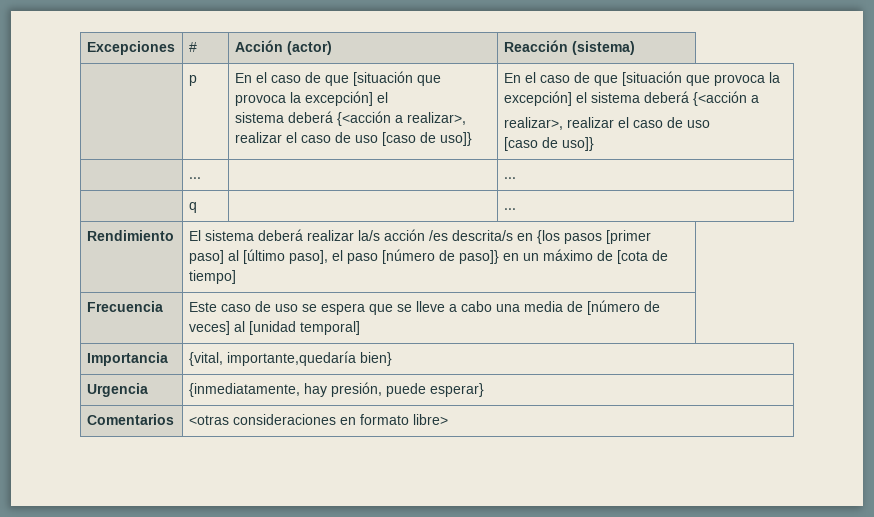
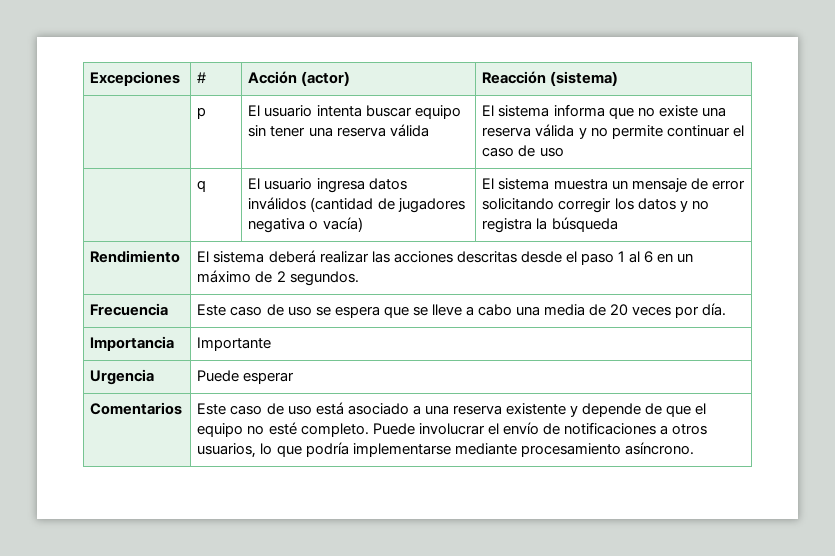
- p | En el caso de que [situación que provoca la excepción] el
- sistema deberá {<acción a realizar>, realizar el caso de uso [caso de uso]} | En el caso de que [situación que provoca la excepción] el sistema deberá {<acción a
- realizar>, realizar el caso de uso
- [caso de uso]}
- | ... | | ...
- | q | | ...
+ p | El usuario intenta buscar equipo sin tener una reserva válida | El sistema informa que no existe una reserva válida y no permite continuar el caso de uso
+ | q | El usuario ingresa datos inválidos (cantidad de jugadores negativa o vacía) | El sistema muestra un mensaje de error solicitando corregir los datos y no registra la búsqueda
- Rendimiento | El sistema deberá realizar la/s acción /es descrita/s en {los pasos [primer paso] al [último paso], el paso [número de paso]} en un máximo de [cota de tiempo]
+ Rendimiento | El sistema deberá realizar las acciones descritas desde el paso 1 al 6 en un máximo de 2 segundos.
- Frecuencia | Este caso de uso se espera que se lleve a cabo una media de [número de veces] al [unidad temporal]
- Importancia | {vital, importante,quedaría bien}
- Urgencia | {inmediatamente, hay presión, puede esperar}
- Comentarios | <otras consideraciones en formato libre>
+ Frecuencia | Este caso de uso se espera que se lleve a cabo una media de 20 veces por día.
+ Importancia | Importante
+ Urgencia | Puede esperar
+ Comentarios | Este caso de uso está asociado a una reserva existente y depende de que el equipo no esté completo. Puede involucrar el envío de notificaciones a otros usuarios, lo que podría implementarse mediante procesamiento asíncrono.

